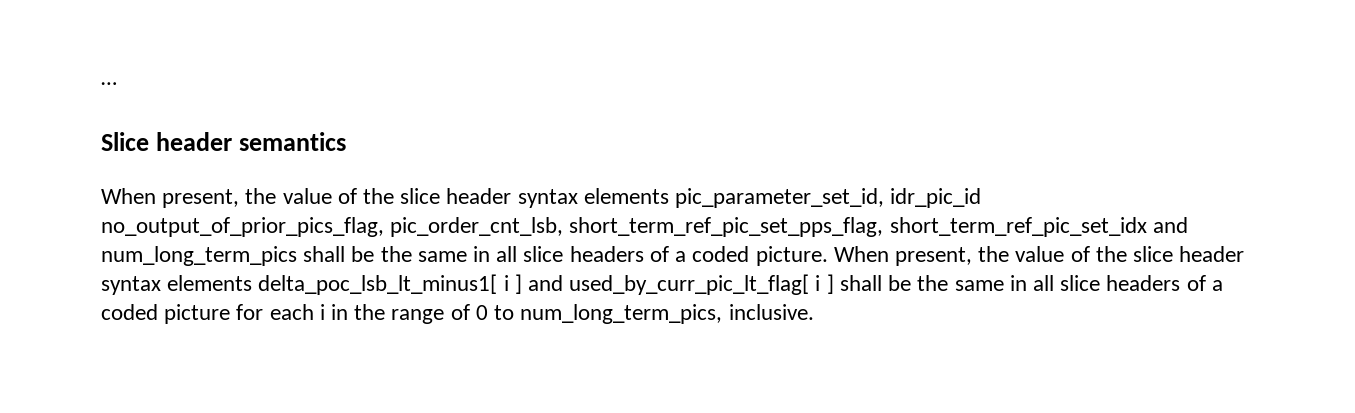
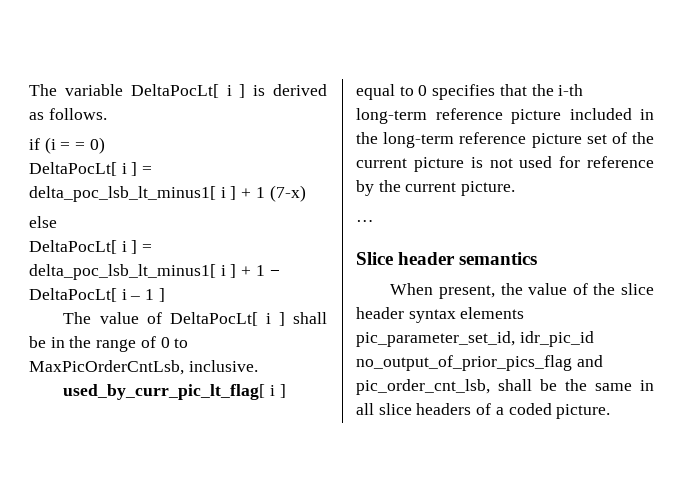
+ The variable DeltaPocLt[ i ] is derived as follows.
+ if (i = = 0)
+ DeltaPocLt[ i ] = delta_poc_lsb_lt_minus1[ i ] + 1 (7-x)
+ else
+ DeltaPocLt[ i ] = delta_poc_lsb_lt_minus1[ i ] + 1 − DeltaPocLt[ i – 1 ]
+ The value of DeltaPocLt[ i ] shall be in the range of 0 to MaxPicOrderCntLsb, inclusive.
+ used_by_curr_pic_lt_flag[ i ] equal to 0 specifies that the i-th long-term reference picture included in the long-term reference picture set of the current picture is not used for reference by the current picture.
- When present, the value of the slice header syntax elements pic_parameter_set_id, idr_pic_id no_output_of_prior_pics_flag, pic_order_cnt_lsb, short_term_ref_pic_set_pps_flag, short_term_ref_pic_set_idx and num_long_term_pics shall be the same in all slice headers of a coded picture. When present, the value of the slice header syntax elements delta_poc_lsb_lt_minus1[ i ] and used_by_curr_pic_lt_flag[ i ] shall be the same in all slice headers of a coded picture for each i in the range of 0 to num_long_term_pics, inclusive.
+ When present, the value of the slice header syntax elements pic_parameter_set_id, idr_pic_id no_output_of_prior_pics_flag and pic_order_cnt_lsb, shall be the same in all slice headers of a coded picture.

